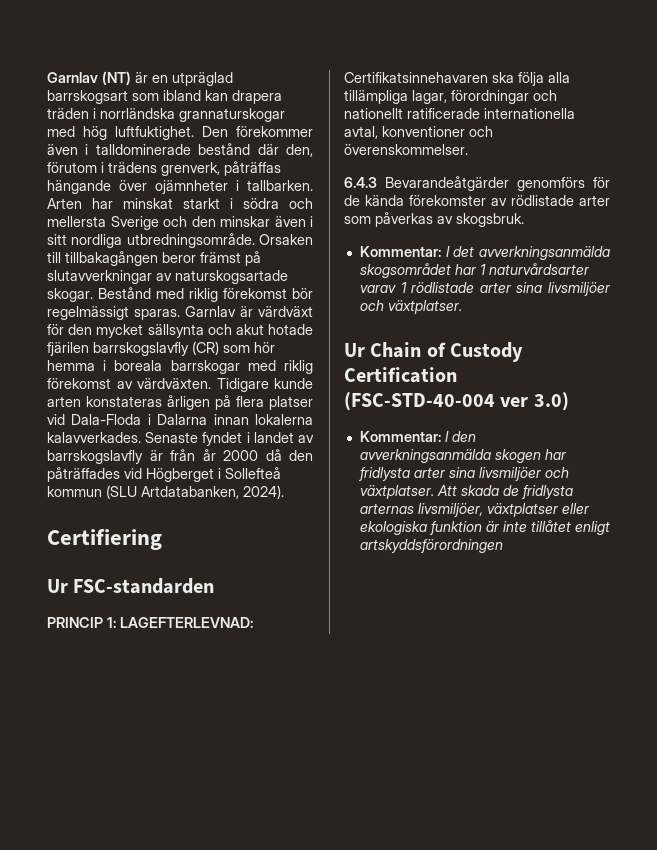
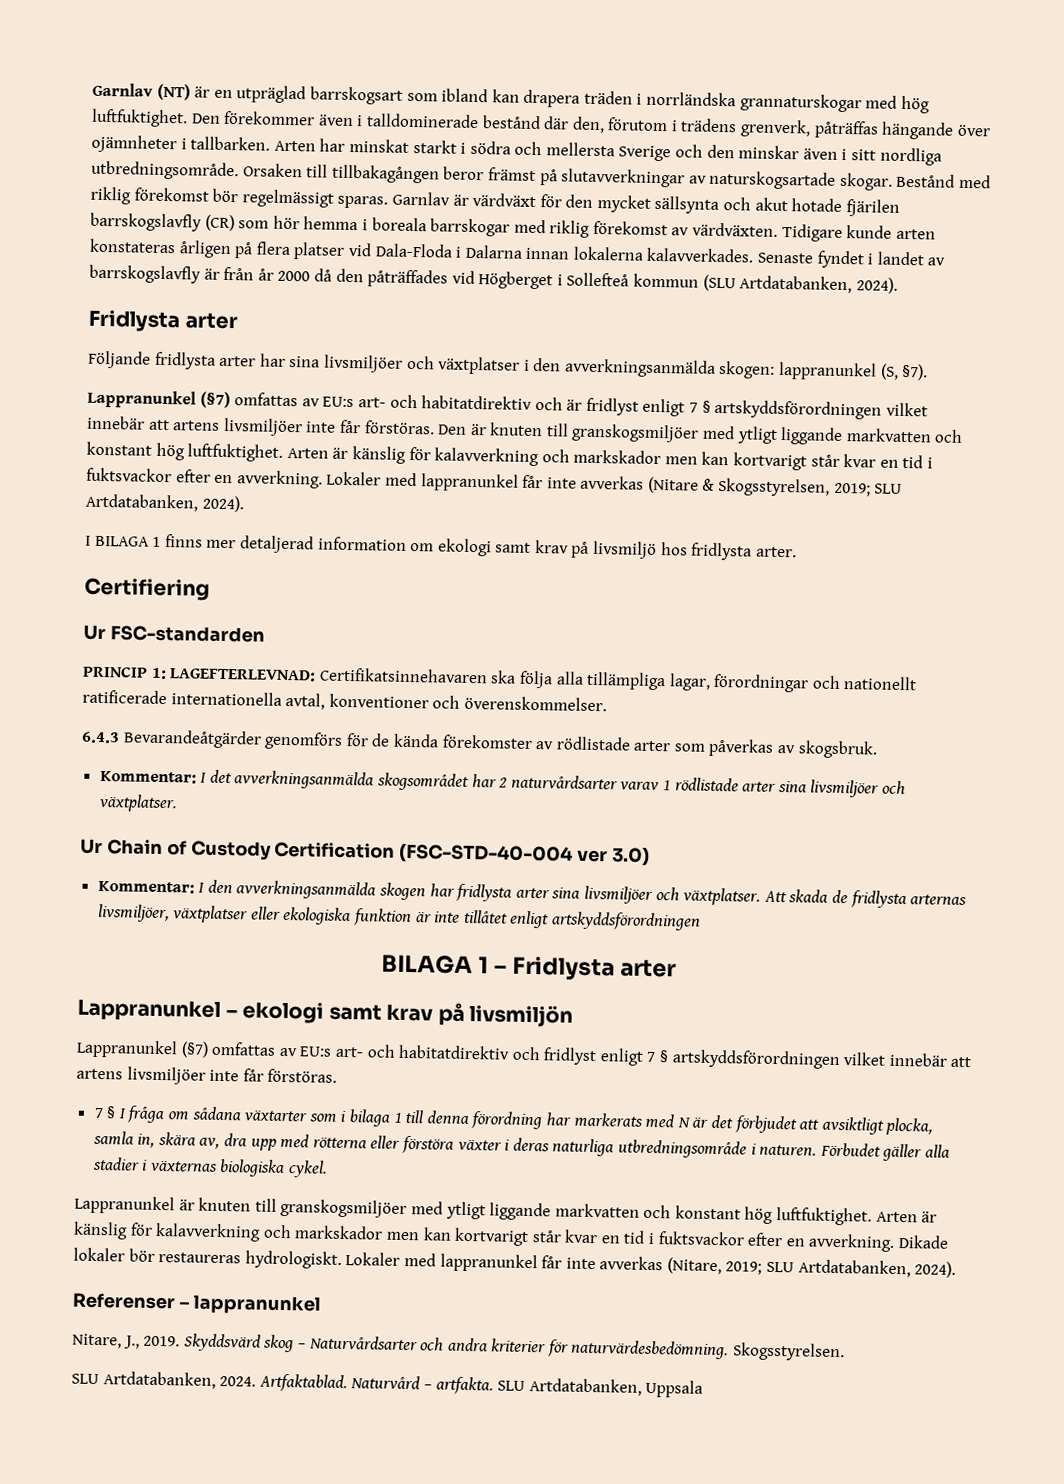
  Senaste fyndet i landet av barrskogslavfly är från år 2000 då den påträffades vid Högberget i Sollefteå kommun (SLU Artdatabanken, 2024).
+ Fridlysta arter
+ Följande fridlysta arter har sina livsmiljöer och växtplatser i den avverkningsanmälda skogen: lappranunkel (S, §7).
+ Lappranunkel (§7) omfattas av EU:s art- och habitatdirektiv och är fridlyst enligt 7 § artskyddsförordningen vilket innebär att artens livsmiljöer inte får förstöras. Den är knuten till granskogsmiljöer med ytligt liggande markvatten och konstant hög luftfuktighet. Arten är känslig för kalavverkning och markskador men kan kortvarigt står kvar en tid i fuktsvackor efter en avverkning. Lokaler med lappranunkel får inte avverkas (Nitare & Skogsstyrelsen, 2019; SLU Artdatabanken, 2024).
+ I BILAGA 1 finns mer detaljerad information om ekologi samt krav på livsmiljö hos fridlysta arter.
- Kommentar: I det avverkningsanmälda skogsområdet har 1 naturvårdsarter varav 1 rödlistade arter sina livsmiljöer och växtplatser.
+ Kommentar: I det avverkningsanmälda skogsområdet har 2 naturvårdsarter varav 1 rödlistade arter sina livsmiljöer och växtplatser.
+ BILAGA 1 – Fridlysta arter
+ Lappranunkel – ekologi samt krav på livsmiljön
+ Lappranunkel (§7) omfattas av EU:s art- och habitatdirektiv och fridlyst enligt 7 § artskyddsförordningen vilket innebär att artens livsmiljöer inte får förstöras.
+ 7 § I fråga om sådana växtarter som i bilaga 1 till denna förordning har markerats med N är det förbjudet att avsiktligt plocka, samla in, skära av, dra upp med rötterna eller förstöra växter i deras naturliga utbredningsområde i naturen. Förbudet gäller alla stadier i växternas biologiska cykel.
+ Lappranunkel är knuten till granskogsmiljöer med ytligt liggande markvatten och konstant hög luftfuktighet. Arten är känslig för kalavverkning och markskador men kan kortvarigt står kvar en tid i fuktsvackor efter en avverkning. Dikade lokaler bör restaureras hydrologiskt. Lokaler med lappranunkel får inte avverkas (Nitare, 2019; SLU Artdatabanken, 2024).
+ Referenser – lappranunkel
+ Nitare, J., 2019. Skyddsvärd skog – Naturvårdsarter och andra kriterier för naturvärdesbedömning. Skogsstyrelsen.
+ SLU Artdatabanken, 2024. Artfaktablad. Naturvård – artfakta. SLU Artdatabanken, Uppsala

